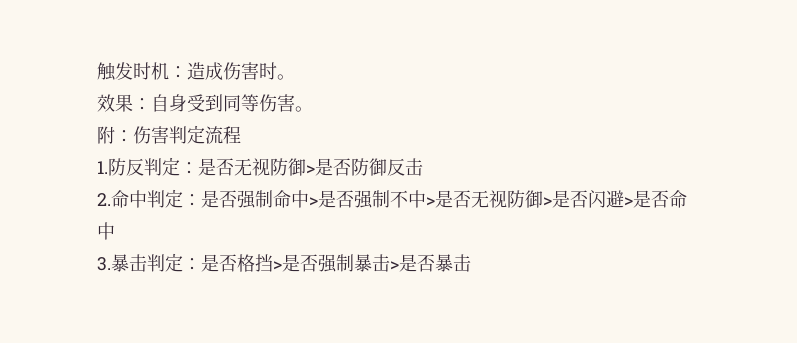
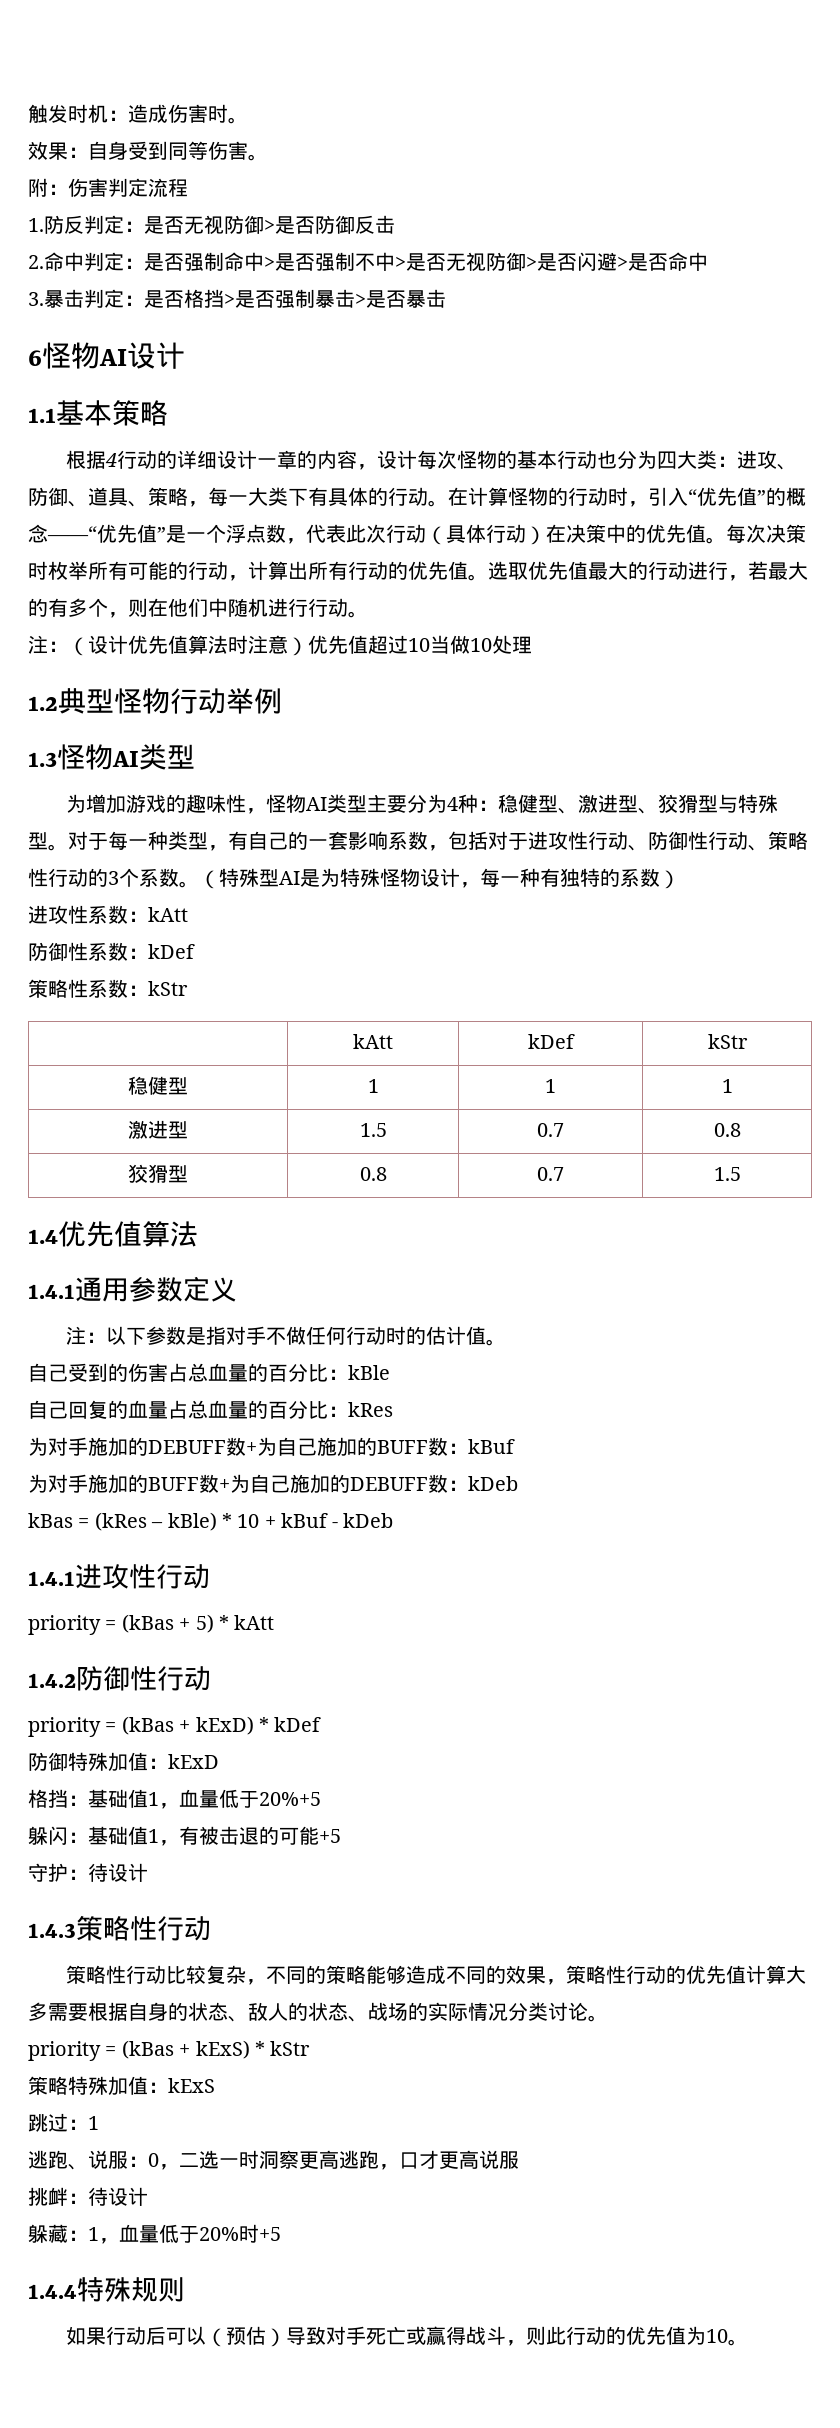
+ 6怪物AI设计
+ 1.1基本策略
+ 根据4行动的详细设计一章的内容，设计每次怪物的基本行动也分为四大类：进攻、防御、道具、策略，每一大类下有具体的行动。在计算怪物的行动时，引入“优先值”的概念——“优先值”是一个浮点数，代表此次行动（具体行动）在决策中的优先值。每次决策时枚举所有可能的行动，计算出所有行动的优先值。选取优先值最大的行动进行，若最大的有多个，则在他们中随机进行行动。
+ 注：（设计优先值算法时注意）优先值超过10当做10处理
+ 1.2典型怪物行动举例
+ 1.3怪物AI类型
+ 为增加游戏的趣味性，怪物AI类型主要分为4种：稳健型、激进型、狡猾型与特殊型。对于每一种类型，有自己的一套影响系数，包括对于进攻性行动、防御性行动、策略性行动的3个系数。（特殊型AI是为特殊怪物设计，每一种有独特的系数）
+ 进攻性系数：kAtt
+ 防御性系数：kDef
+ 策略性系数：kStr
+ | kAtt | kDef | kStr
+ 稳健型 | 1 | 1 | 1
+ 激进型 | 1.5 | 0.7 | 0.8
+ 狡猾型 | 0.8 | 0.7 | 1.5
+ 1.4优先值算法
+ 1.4.1通用参数定义
+ 注：以下参数是指对手不做任何行动时的估计值。
+ 自己受到的伤害占总血量的百分比：kBle
+ 自己回复的血量占总血量的百分比：kRes
+ 为对手施加的DEBUFF数+为自己施加的BUFF数：kBuf
+ 为对手施加的BUFF数+为自己施加的DEBUFF数：kDeb
+ kBas = (kRes – kBle) * 10 + kBuf - kDeb
+ 1.4.1进攻性行动
+ priority = (kBas + 5) * kAtt
+ 1.4.2防御性行动
+ priority = (kBas + kExD) * kDef
+ 防御特殊加值：kExD
+ 格挡：基础值1，血量低于20%+5
+ 躲闪：基础值1，有被击退的可能+5
+ 守护：待设计
+ 1.4.3策略性行动
+ 策略性行动比较复杂，不同的策略能够造成不同的效果，策略性行动的优先值计算大多需要根据自身的状态、敌人的状态、战场的实际情况分类讨论。
+ priority = (kBas + kExS) * kStr
+ 策略特殊加值：kExS
+ 跳过：1
+ 逃跑、说服：0，二选一时洞察更高逃跑，口才更高说服
+ 挑衅：待设计
+ 躲藏：1，血量低于20%时+5
+ 1.4.4特殊规则
+ 如果行动后可以（预估）导致对手死亡或赢得战斗，则此行动的优先值为10。

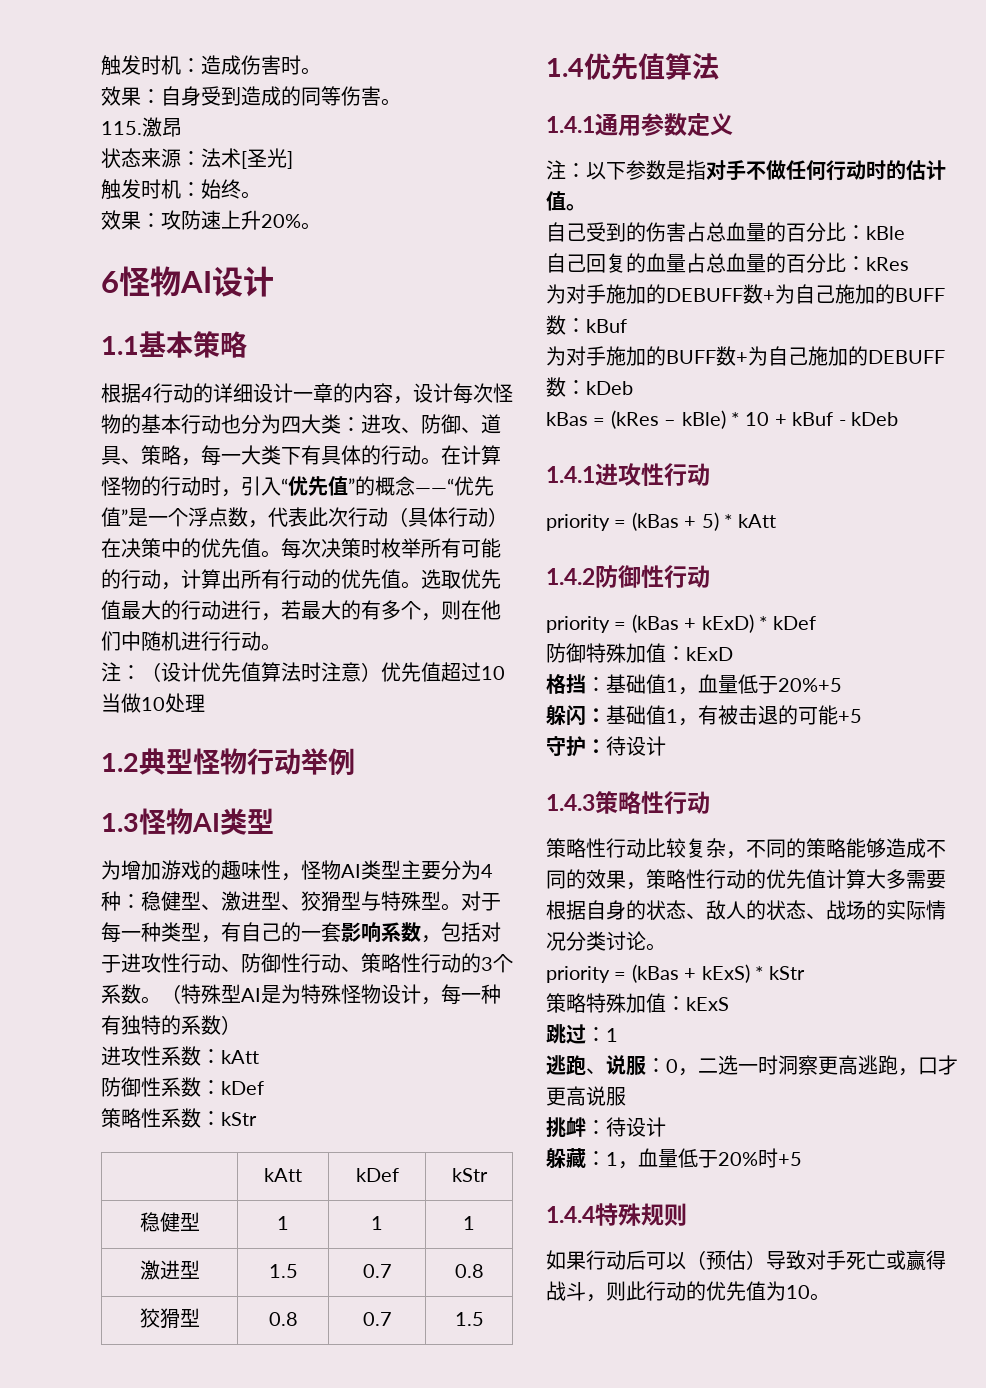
- 效果：自身受到同等伤害。
+ 效果：自身受到造成的同等伤害。
- 附：伤害判定流程
- 1.防反判定：是否无视防御>是否防御反击
- 2.命中判定：是否强制命中>是否强制不中>是否无视防御>是否闪避>是否命中
- 3.暴击判定：是否格挡>是否强制暴击>是否暴击
+ 115.激昂
+ 状态来源：法术[圣光]
+ 触发时机：始终。
+ 效果：攻防速上升20%。

